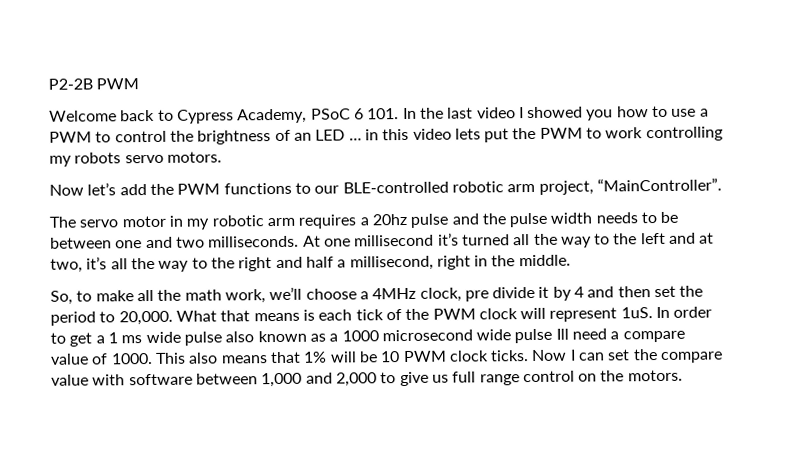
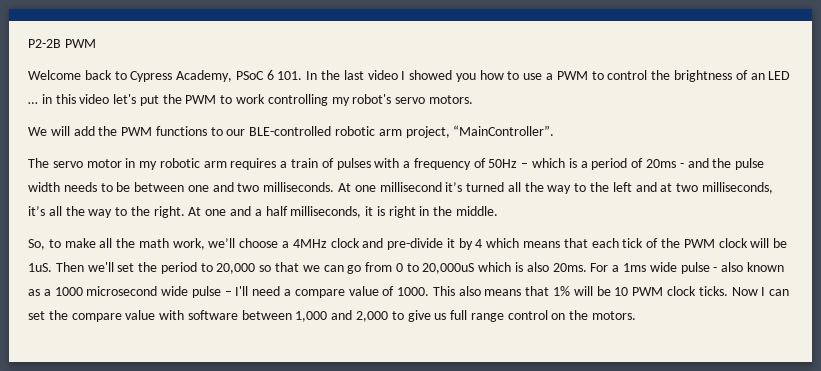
- Welcome back to Cypress Academy, PSoC 6 101. In the last video I showed you how to use a PWM to control the brightness of an LED … in this video lets put the PWM to work controlling my robots servo motors.
+ Welcome back to Cypress Academy, PSoC 6 101. In the last video I showed you how to use a PWM to control the brightness of an LED … in this video let's put the PWM to work controlling my robot's servo motors.
- Now let’s add the PWM functions to our BLE-controlled robotic arm project, “MainController”.
+ We will add the PWM functions to our BLE-controlled robotic arm project, “MainController”.
- The servo motor in my robotic arm requires a 20hz pulse and the pulse width needs to be between one and two milliseconds.
+ The servo motor in my robotic arm requires a train of pulses with a frequency of 50Hz – which is a period of 20ms - and the pulse width needs to be between one and two milliseconds.
- At one millisecond it’s turned all the way to the left and at two, it’s all the way to the right and half a millisecond, right in the middle.
+ At one millisecond it’s turned all the way to the left and at two milliseconds, it’s all the way to the right. At one and a half milliseconds, it is right in the middle.
- So, to make all the math work, we’ll choose a 4MHz clock, pre divide it by 4 and then set the period to 20,000. What that means is each tick of the PWM clock will represent 1uS. In order to get a 1 ms wide pulse also known as a 1000 microsecond wide pulse Ill need a compare value of 1000.
+ So, to make all the math work, we’ll choose a 4MHz clock and pre-divide it by 4 which means that each tick of the PWM clock will be 1uS. Then we'll set the period to 20,000 so that we can go from 0 to 20,000uS which is also 20ms. For a 1ms wide pulse - also known as a 1000 microsecond wide pulse – I'll need a compare value of 1000.

